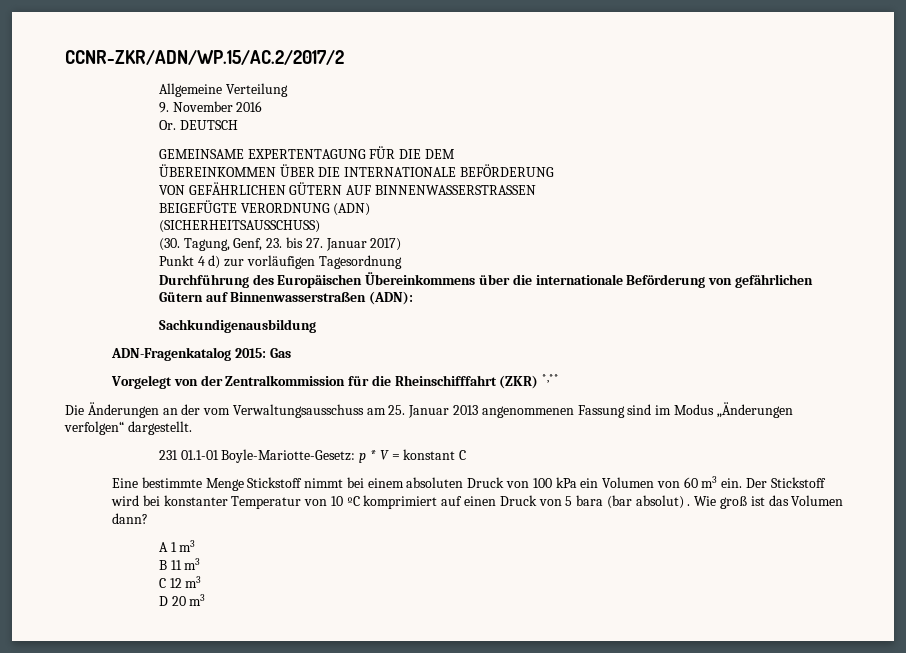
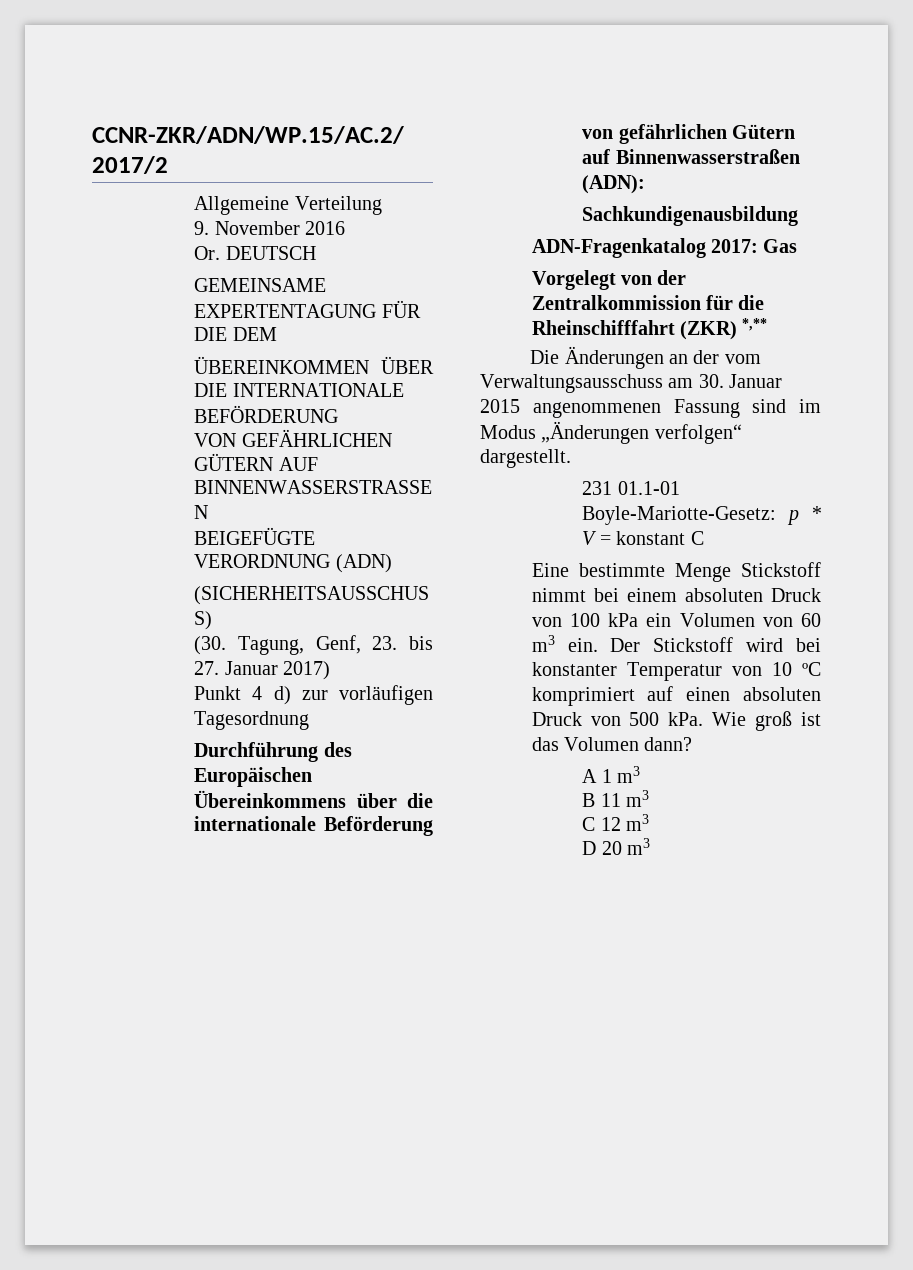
- ADN-Fragenkatalog 2015: Gas
+ ADN-Fragenkatalog 2017: Gas
- Die Änderungen an der vom Verwaltungsausschuss am 25. Januar 2013 angenommenen Fassung sind im Modus „Änderungen verfolgen“ dargestellt.
+ Die Änderungen an der vom Verwaltungsausschuss am 30. Januar 2015 angenommenen Fassung sind im Modus „Änderungen verfolgen“ dargestellt.
- Der Stickstoff wird bei konstanter Temperatur von 10 ºC komprimiert auf einen Druck von 5 bara (bar absolut) .
+ Der Stickstoff wird bei konstanter Temperatur von 10 ºC komprimiert auf einen absoluten Druck von 500 kPa.

